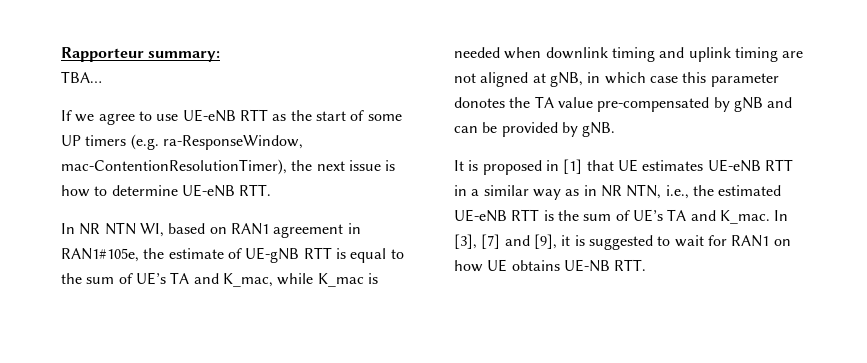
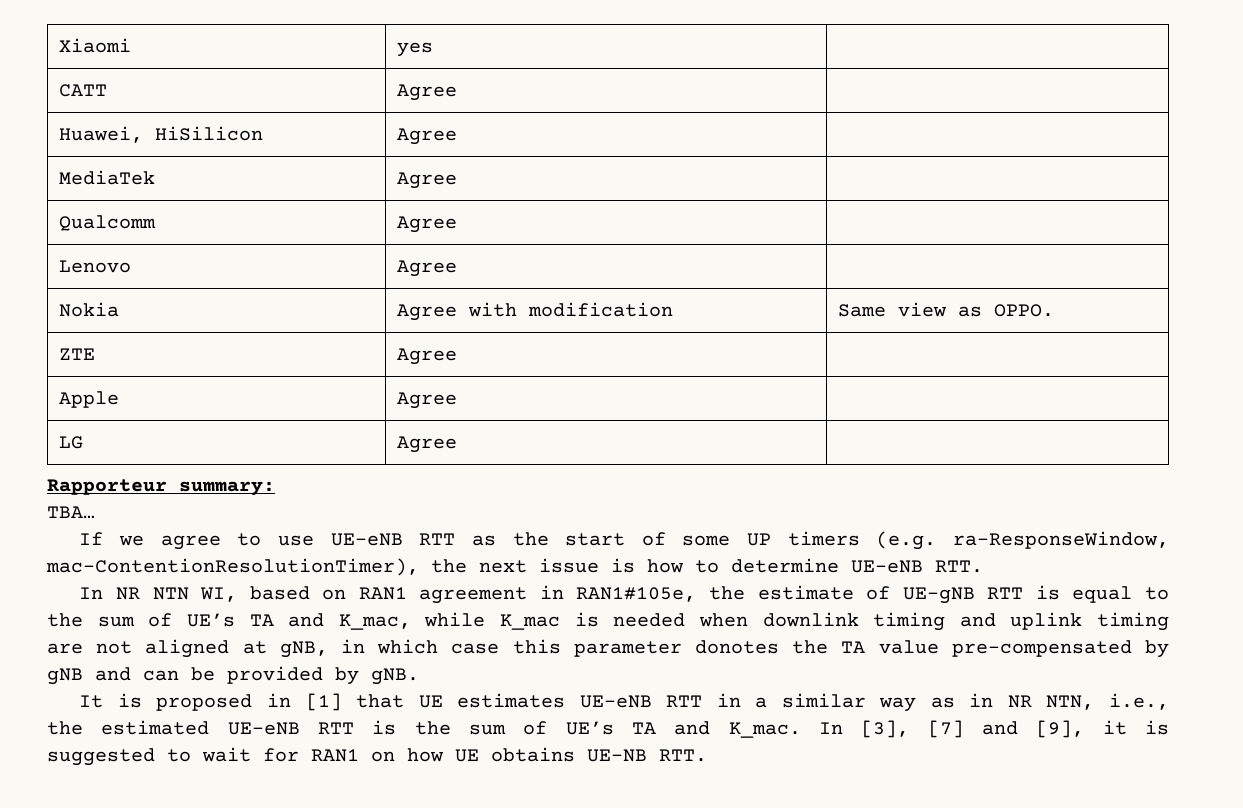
+ Xiaomi | yes |
+ CATT | Agree |
+ Huawei, HiSilicon | Agree |
+ MediaTek | Agree |
+ Qualcomm | Agree |
+ Lenovo | Agree |
+ Nokia | Agree with modification | Same view as OPPO.
+ ZTE | Agree |
+ Apple | Agree |
+ LG | Agree |

